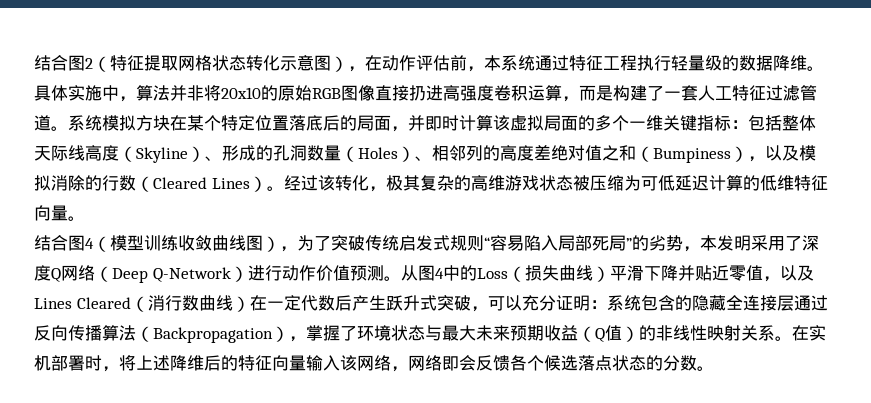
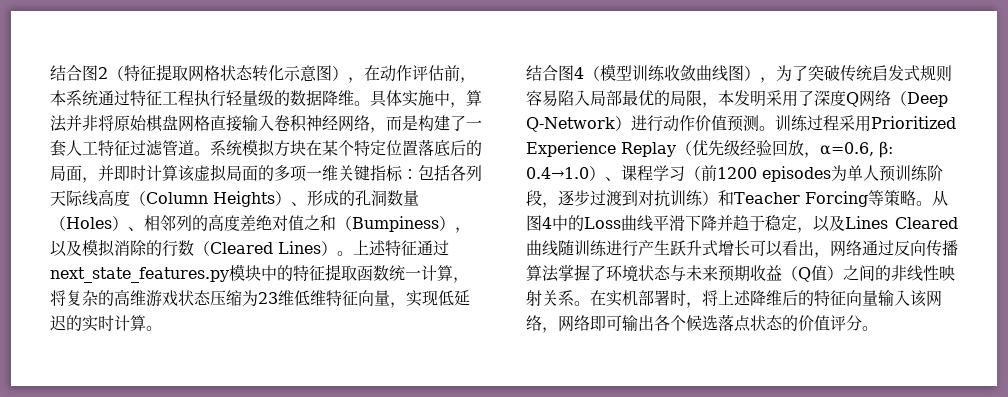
- 具体实施中，算法并非将20x10的原始RGB图像直接扔进高强度卷积运算，而是构建了一套人工特征过滤管道。
+ 具体实施中，算法并非将原始棋盘网格直接输入卷积神经网络，而是构建了一套人工特征过滤管道。
- 系统模拟方块在某个特定位置落底后的局面，并即时计算该虚拟局面的多个一维关键指标：包括整体天际线高度（Skyline）、形成的孔洞数量（Holes）、相邻列的高度差绝对值之和（Bumpiness），以及模拟消除的行数（Cleared Lines）。
+ 系统模拟方块在某个特定位置落底后的局面，并即时计算该虚拟局面的多项一维关键指标：包括各列天际线高度（Column Heights）、形成的孔洞数量（Holes）、相邻列的高度差绝对值之和（Bumpiness），以及模拟消除的行数（Cleared Lines）。
- 经过该转化，极其复杂的高维游戏状态被压缩为可低延迟计算的低维特征向量。
+ 上述特征通过next_state_features.py模块中的特征提取函数统一计算，将复杂的高维游戏状态压缩为23维低维特征向量，实现低延迟的实时计算。
- 结合图4（模型训练收敛曲线图），为了突破传统启发式规则“容易陷入局部死局”的劣势，本发明采用了深度Q网络（Deep Q-Network）进行动作价值预测。
+ 结合图4（模型训练收敛曲线图），为了突破传统启发式规则容易陷入局部最优的局限，本发明采用了深度Q网络（Deep Q-Network）进行动作价值预测。
+ 训练过程采用Prioritized Experience Replay（优先级经验回放，α=0.6, β: 0.4→1.0）、课程学习（前1200 episodes为单人预训练阶段，逐步过渡到对抗训练）和Teacher Forcing等策略。
- 从图4中的Loss（损失曲线）平滑下降并贴近零值，以及Lines Cleared（消行数曲线）在一定代数后产生跃升式突破，可以充分证明：系统包含的隐藏全连接层通过反向传播算法（Backpropagation），掌握了环境状态与最大未来预期收益（Q值）的非线性映射关系。
+ 从图4中的Loss曲线平滑下降并趋于稳定，以及Lines Cleared曲线随训练进行产生跃升式增长可以看出，网络通过反向传播算法掌握了环境状态与未来预期收益（Q值）之间的非线性映射关系。
- 在实机部署时，将上述降维后的特征向量输入该网络，网络即会反馈各个候选落点状态的分数。
+ 在实机部署时，将上述降维后的特征向量输入该网络，网络即可输出各个候选落点状态的价值评分。

